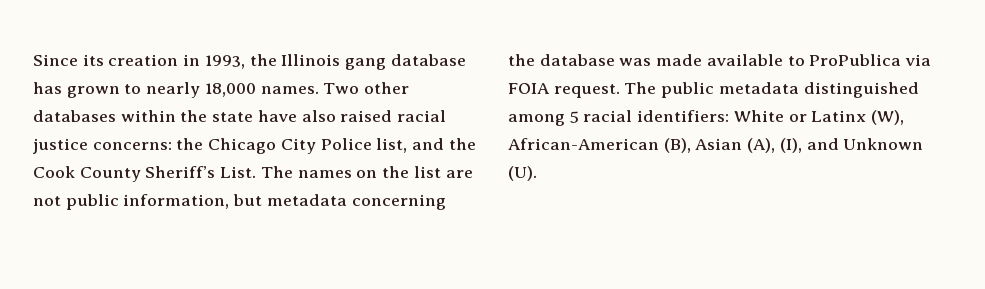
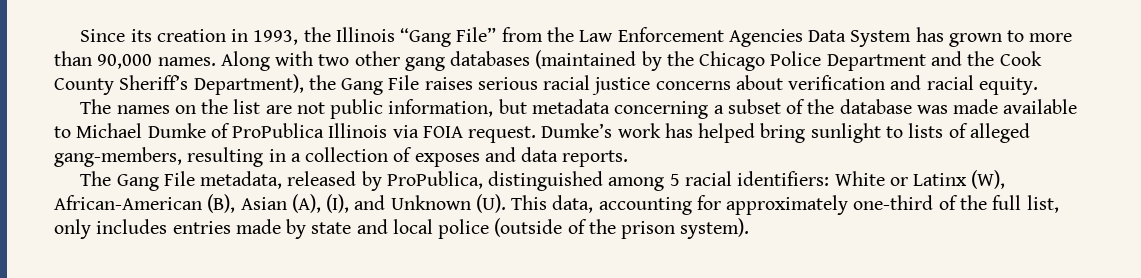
- Since its creation in 1993, the Illinois gang database has grown to nearly 18,000 names. Two other databases within the state have also raised racial justice concerns: the Chicago City Police list, and the Cook County Sheriff’s List. The names on the list are not public information, but metadata concerning the database was made available to ProPublica via FOIA request. The public metadata distinguished among 5 racial identifiers: White or Latinx (W), African-American (B), Asian (A), (I), and Unknown (U).
+ Since its creation in 1993, the Illinois “Gang File” from the Law Enforcement Agencies Data System has grown to more than 90,000 names. Along with two other gang databases (maintained by the Chicago Police Department and the Cook County Sheriff’s Department), the Gang File raises serious racial justice concerns about verification and racial equity.
+ The names on the list are not public information, but metadata concerning a subset of the database was made available to Michael Dumke of ProPublica Illinois via FOIA request. Dumke’s work has helped bring sunlight to lists of alleged gang-members, resulting in a collection of exposes and data reports.
+ The Gang File metadata, released by ProPublica, distinguished among 5 racial identifiers: White or Latinx (W), African-American (B), Asian (A), (I), and Unknown (U). This data, accounting for approximately one-third of the full list, only includes entries made by state and local police (outside of the prison system).

